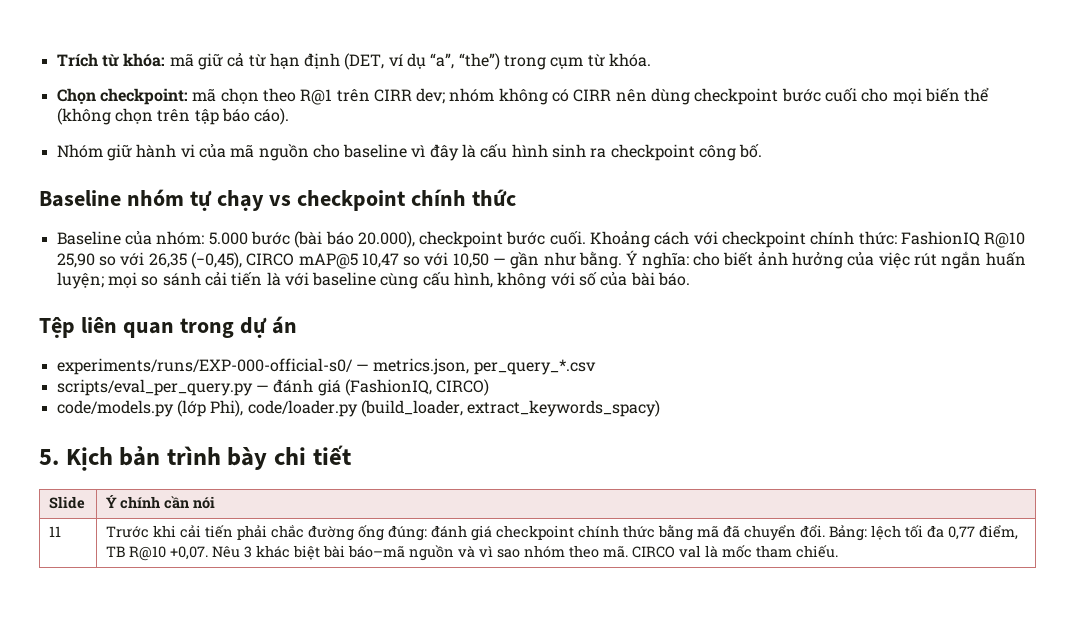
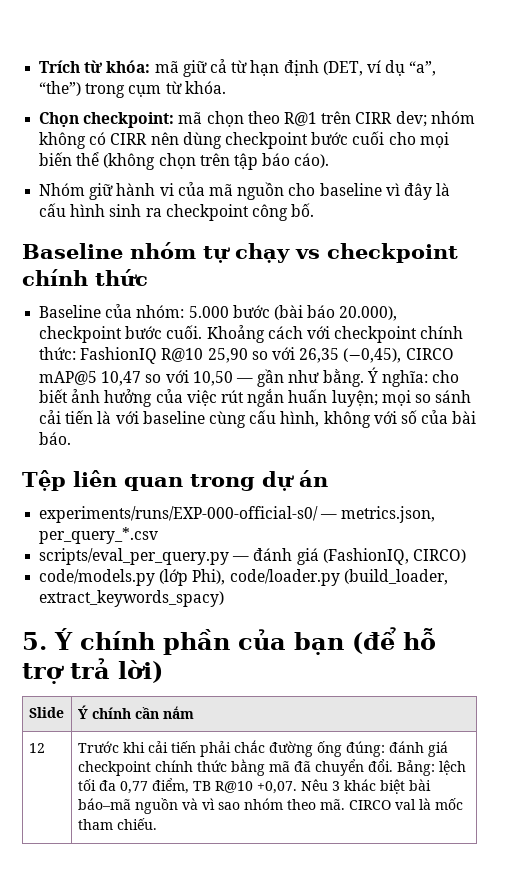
- 5. Kịch bản trình bày chi tiết
+ 5. Ý chính phần của bạn (để hỗ trợ trả lời)
- Slide | Ý chính cần nói
- 11
+ Slide | Ý chính cần nắm
+ 12

